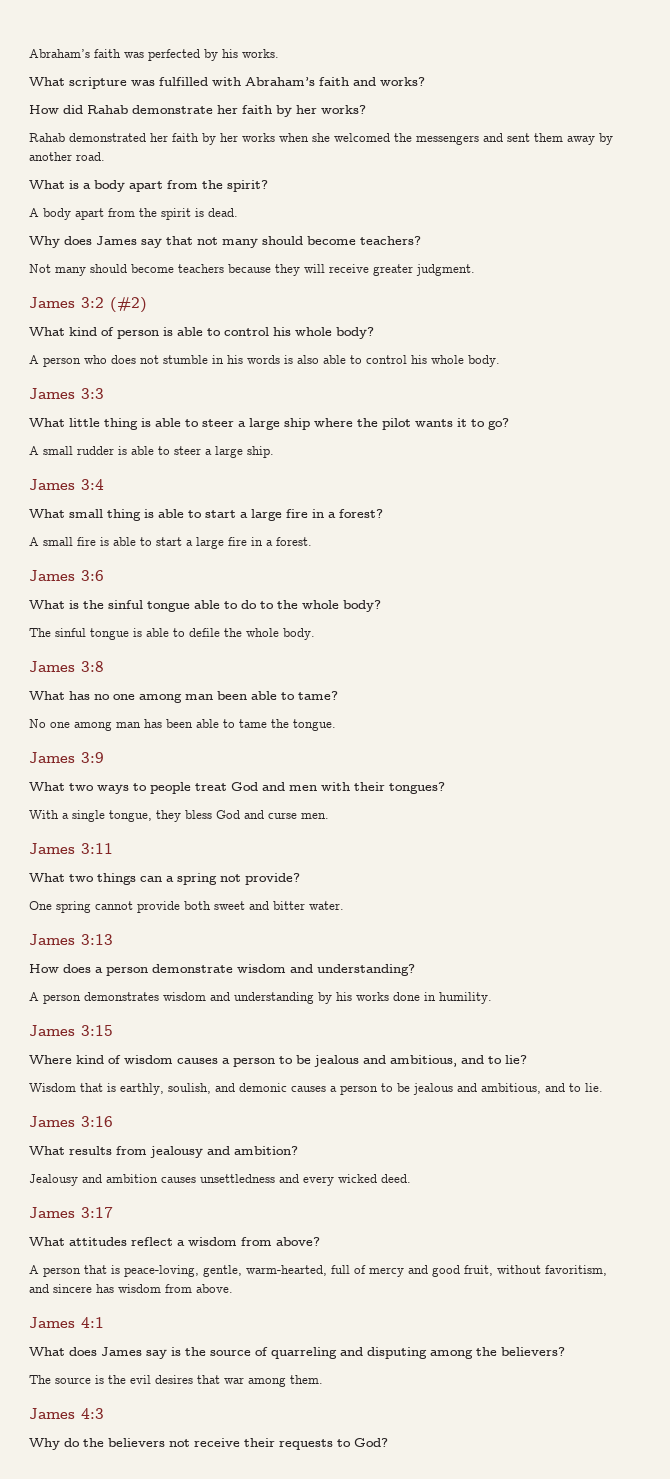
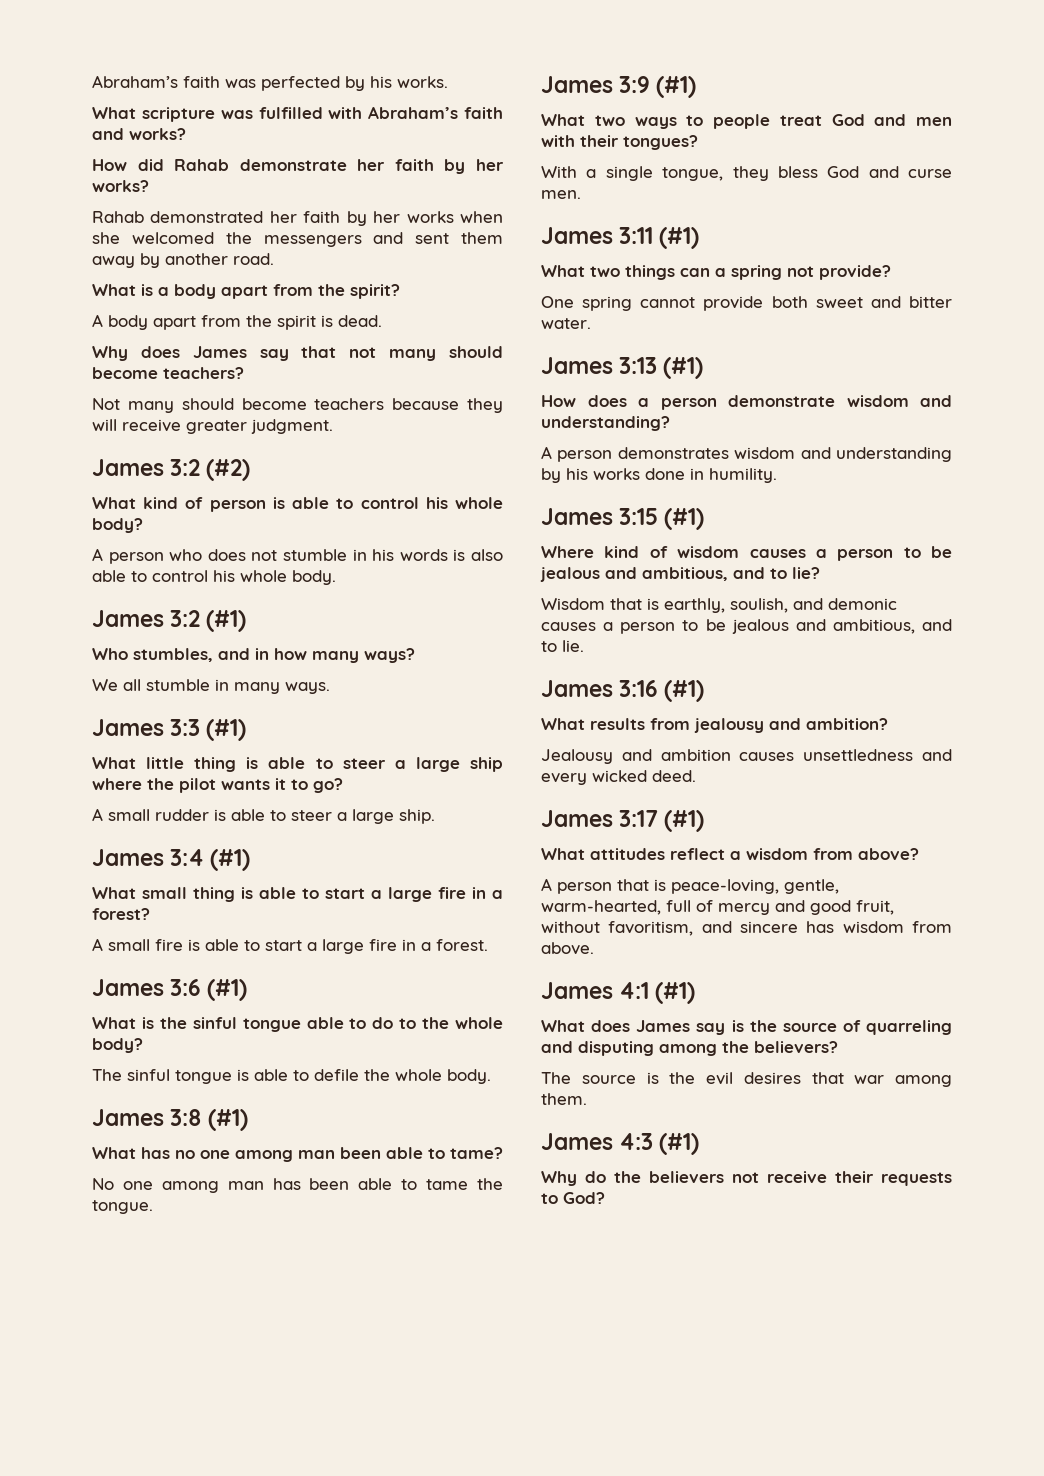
+ James 3:2 (#1)
+ Who stumbles, and in how many ways?
+ We all stumble in many ways.
- James 3:3
+ James 3:3 (#1)
- James 3:4
+ James 3:4 (#1)
- James 3:6
+ James 3:6 (#1)
- James 3:8
+ James 3:8 (#1)
- James 3:9
+ James 3:9 (#1)
- James 3:11
+ James 3:11 (#1)
- James 3:13
+ James 3:13 (#1)
- James 3:15
+ James 3:15 (#1)
- James 3:16
+ James 3:16 (#1)
- James 3:17
+ James 3:17 (#1)
- James 4:1
+ James 4:1 (#1)
- James 4:3
+ James 4:3 (#1)

